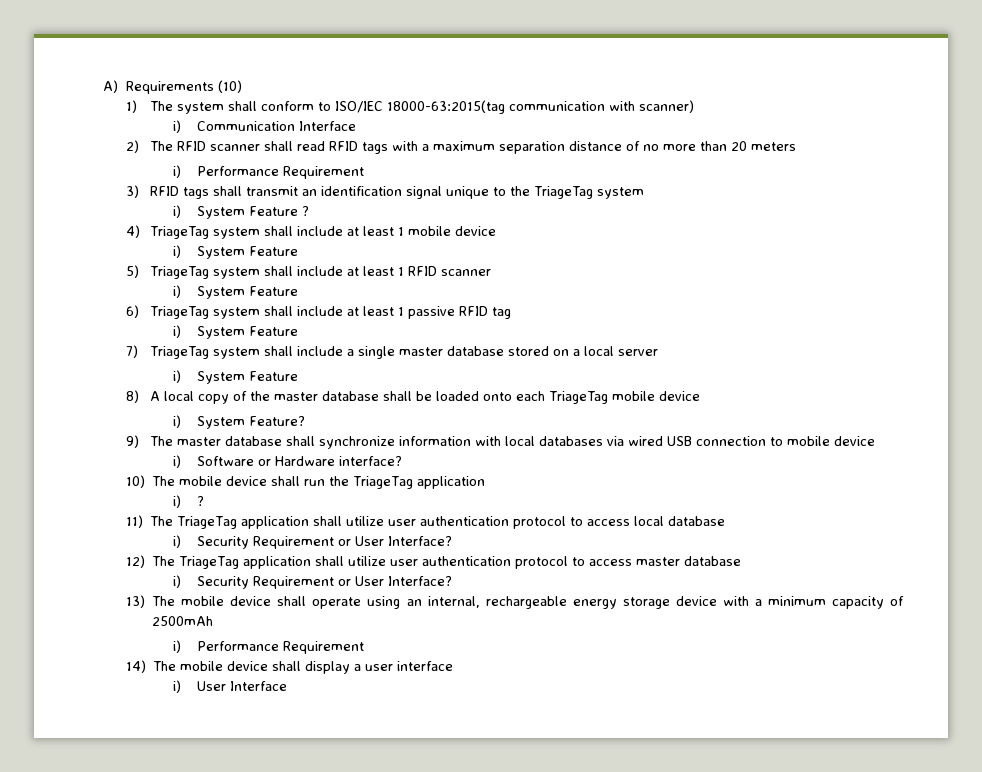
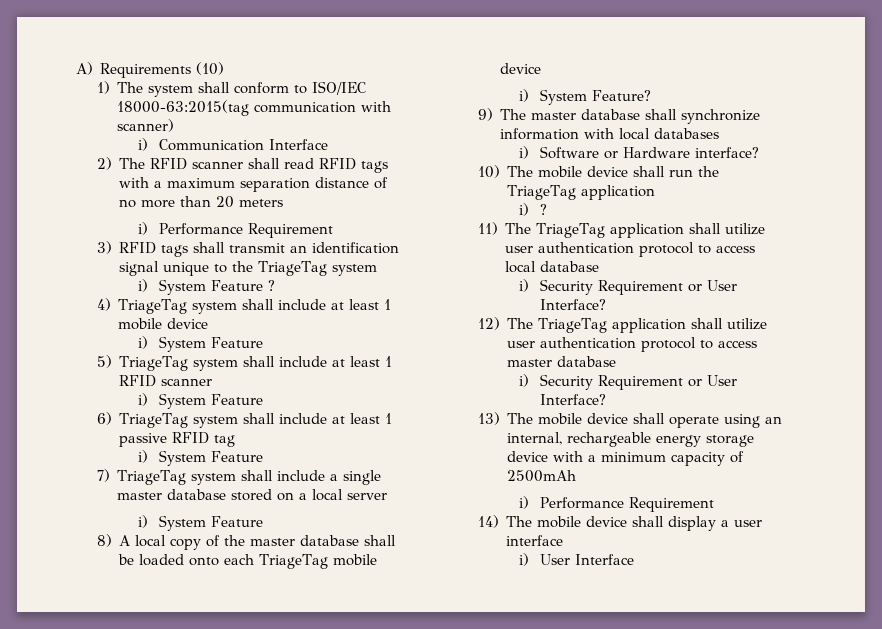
- 9) The master database shall synchronize information with local databases via wired USB connection to mobile device
+ 9) The master database shall synchronize information with local databases

